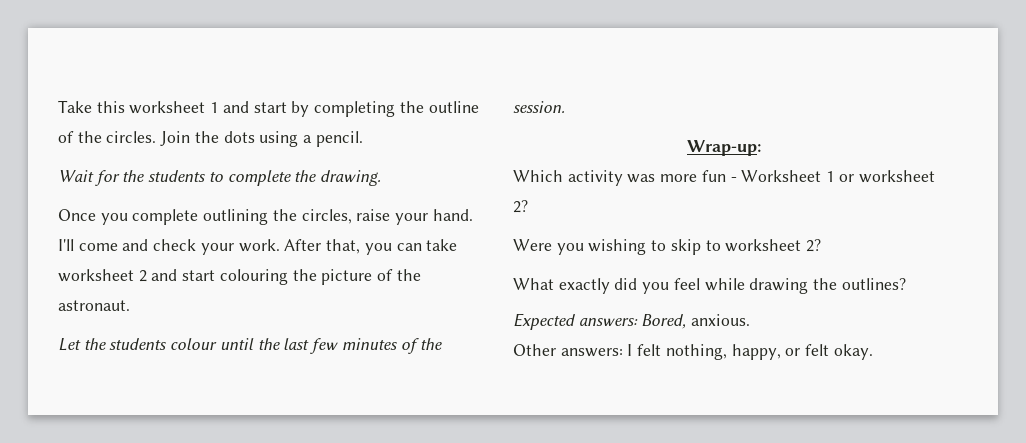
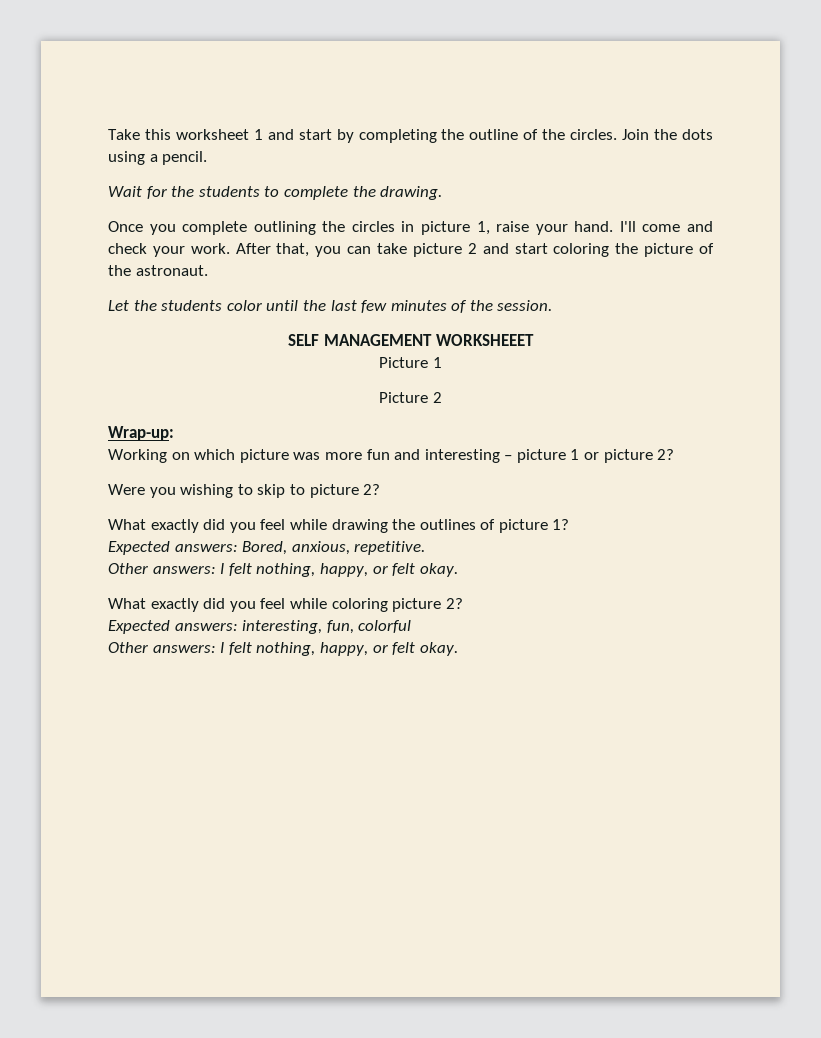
- Once you complete outlining the circles, raise your hand.
+ Once you complete outlining the circles in picture 1, raise your hand.
- After that, you can take worksheet 2 and start colouring the picture of the astronaut.
+ After that, you can take picture 2 and start coloring the picture of the astronaut.
- Let the students colour until the last few minutes of the session.
+ Let the students color until the last few minutes of the session.
+ SELF MANAGEMENT WORKSHEEET
+ Picture 1
+ Picture 2
  Wrap-up:
- Which activity was more fun - Worksheet 1 or worksheet 2?
+ Working on which picture was more fun and interesting – picture 1 or picture 2?
- Were you wishing to skip to worksheet 2?
+ Were you wishing to skip to picture 2?
- What exactly did you feel while drawing the outlines?
+ What exactly did you feel while drawing the outlines of picture 1?
- Expected answers: Bored, anxious.
+ Expected answers: Bored, anxious, repetitive.
+ Other answers: I felt nothing, happy, or felt okay.
+ What exactly did you feel while coloring picture 2?
+ Expected answers: interesting, fun, colorful

